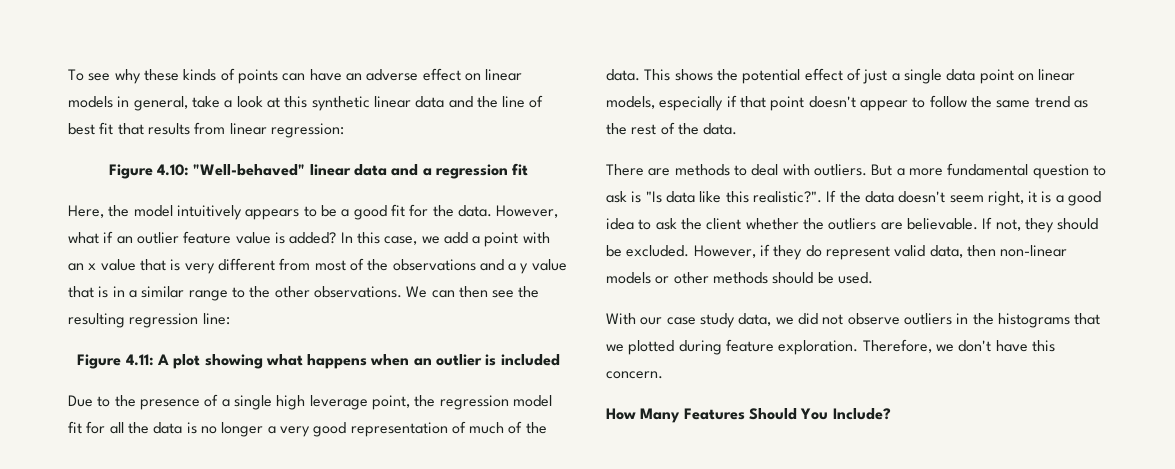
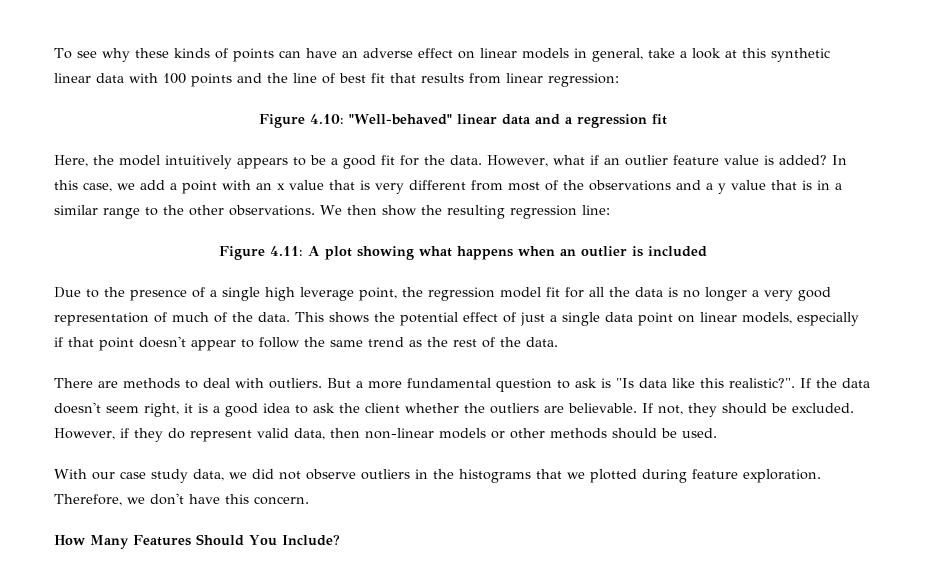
- To see why these kinds of points can have an adverse effect on linear models in general, take a look at this synthetic linear data and the line of best fit that results from linear regression:
+ To see why these kinds of points can have an adverse effect on linear models in general, take a look at this synthetic linear data with 100 points and the line of best fit that results from linear regression:
- We can then see the resulting regression line:
+ We then show the resulting regression line:

